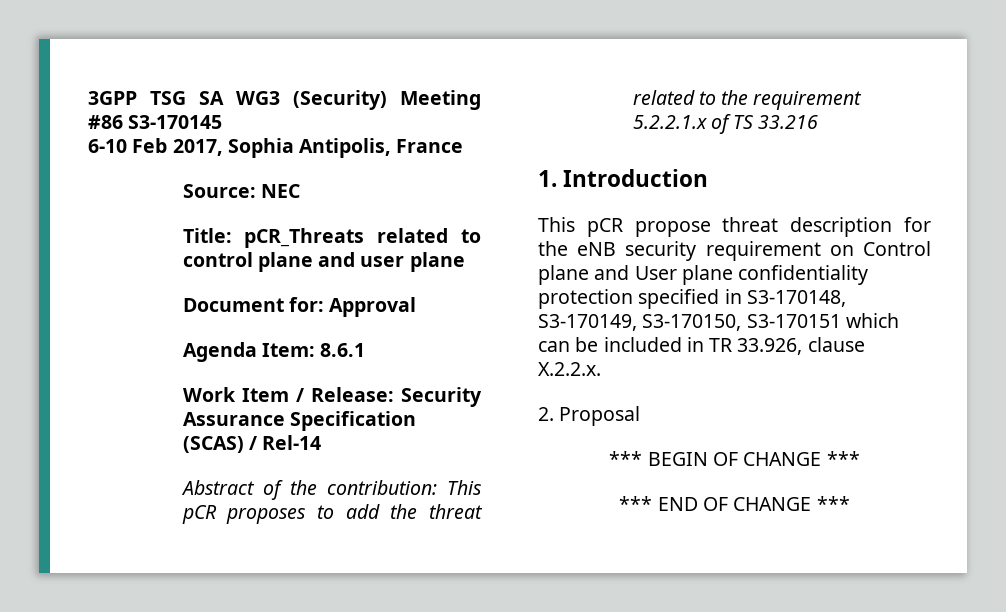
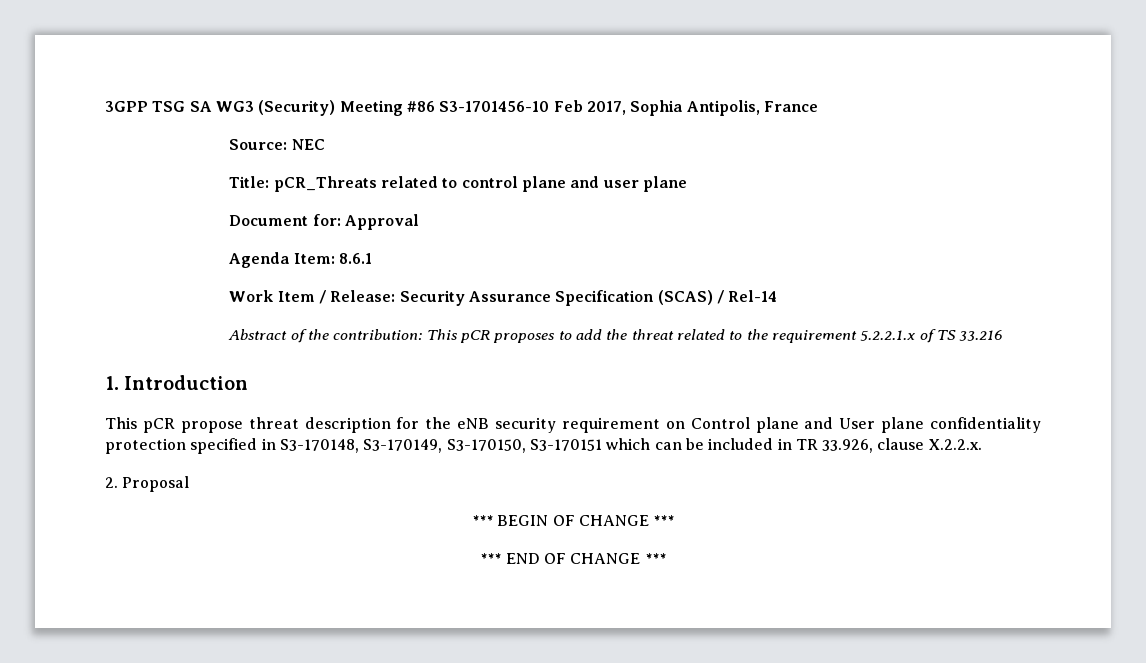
- 3GPP TSG SA WG3 (Security) Meeting #86 S3-170145
- 6-10 Feb 2017, Sophia Antipolis, France
+ 3GPP TSG SA WG3 (Security) Meeting #86 S3-1701456-10 Feb 2017, Sophia Antipolis, France

